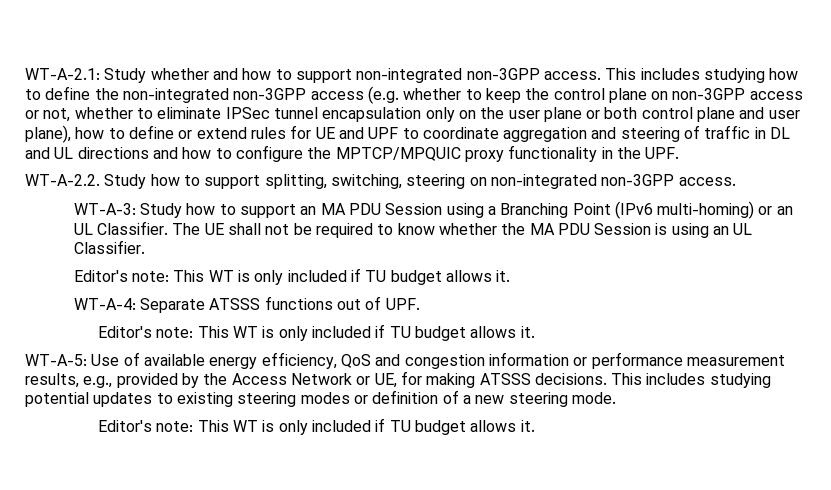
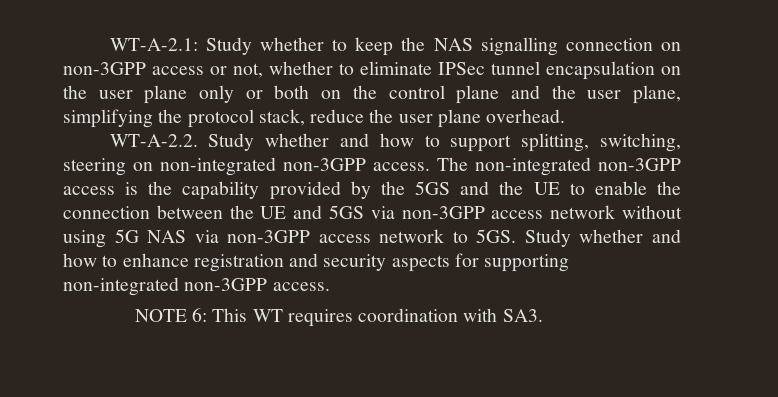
- WT-A-2.1: Study whether and how to support non-integrated non-3GPP access. This includes studying how to define the non-integrated non-3GPP access (e.g. whether to keep the control plane on non-3GPP access or not, whether to eliminate IPSec tunnel encapsulation only on the user plane or both control plane and user plane), how to define or extend rules for UE and UPF to coordinate aggregation and steering of traffic in DL and UL directions and how to configure the MPTCP/MPQUIC proxy functionality in the UPF.
+ WT-A-2.1: Study whether to keep the NAS signalling connection on non-3GPP access or not, whether to eliminate IPSec tunnel encapsulation on the user plane only or both on the control plane and the user plane, simplifying the protocol stack, reduce the user plane overhead.
- WT-A-2.2. Study how to support splitting, switching, steering on non-integrated non-3GPP access.
- WT-A-3: Study how to support an MA PDU Session using a Branching Point (IPv6 multi-homing) or an UL Classifier. The UE shall not be required to know whether the MA PDU Session is using an UL Classifier.
- Editor's note: This WT is only included if TU budget allows it.
- WT-A-4: Separate ATSSS functions out of UPF.
- Editor's note: This WT is only included if TU budget allows it.
- WT-A-5: Use of available energy efficiency, QoS and congestion information or performance measurement results, e.g., provided by the Access Network or UE, for making ATSSS decisions. This includes studying potential updates to existing steering modes or definition of a new steering mode.
- Editor's note: This WT is only included if TU budget allows it.
+ WT-A-2.2. Study whether and how to support splitting, switching, steering on non-integrated non-3GPP access. The non-integrated non-3GPP access is the capability provided by the 5GS and the UE to enable the connection between the UE and 5GS via non-3GPP access network without using 5G NAS via non-3GPP access network to 5GS. Study whether and how to enhance registration and security aspects for supporting non-integrated non-3GPP access.
+ NOTE 6: This WT requires coordination with SA3.

